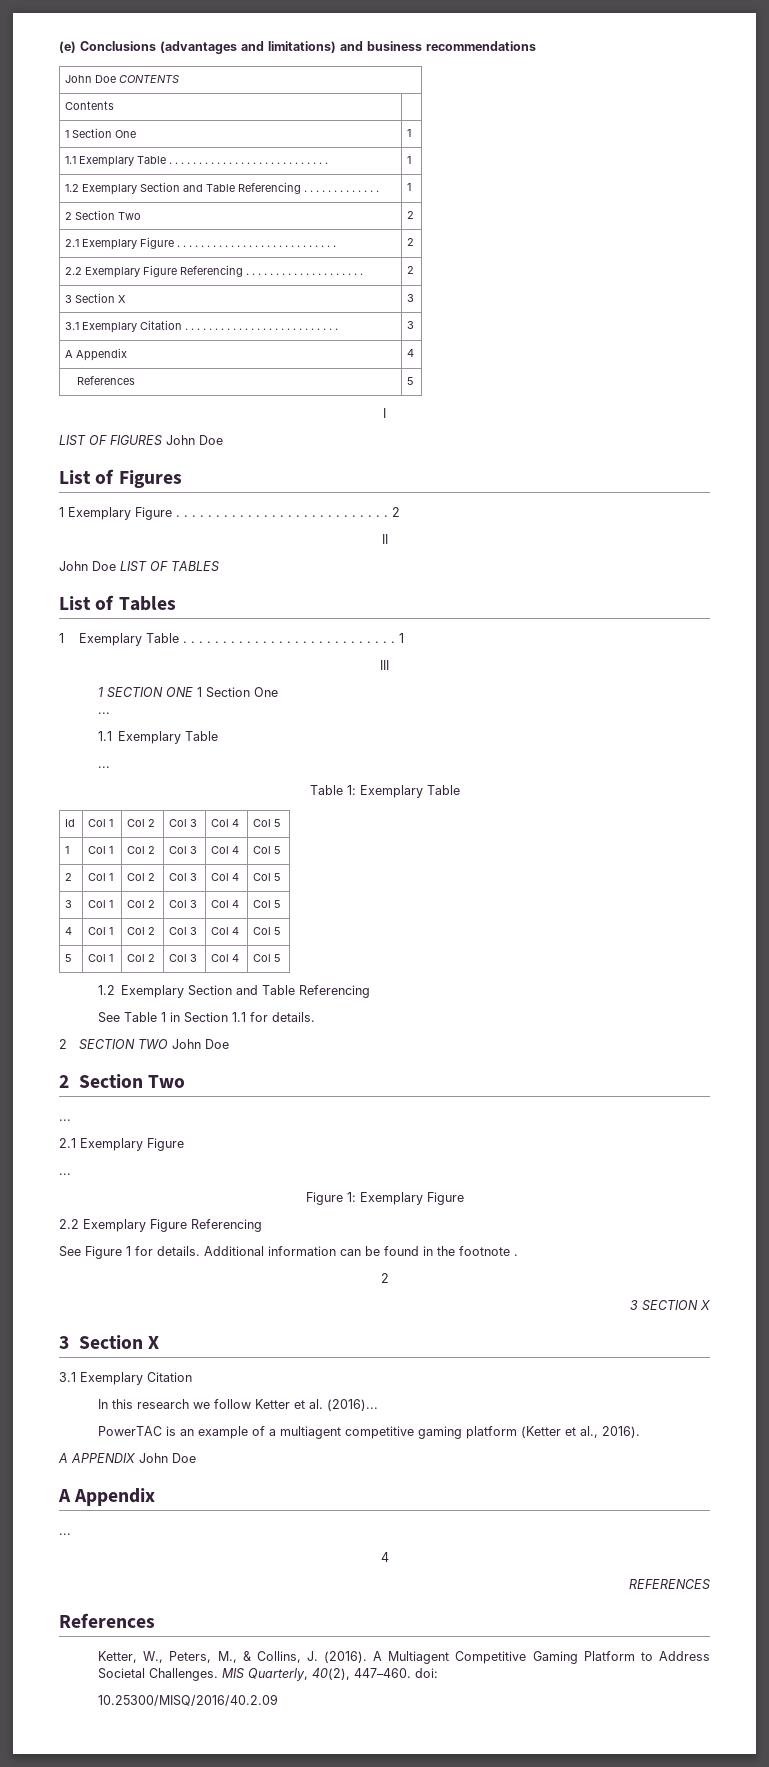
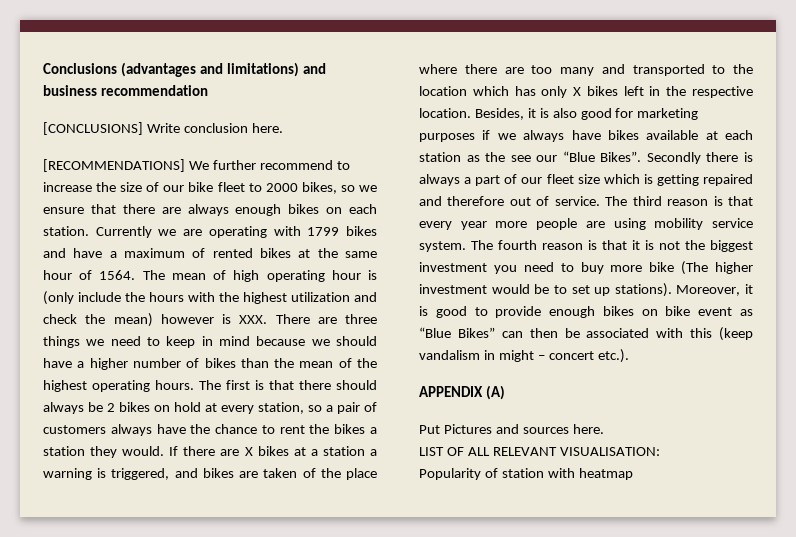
- (e) Conclusions (advantages and limitations) and business recommendations
- John Doe CONTENTS
- Contents |
- 1 Section One | 1
- 1.1 Exemplary Table . . . . . . . . . . . . . . . . . . . . . . . . . . . | 1
- 1.2 Exemplary Section and Table Referencing . . . . . . . . . . . . . | 1
- 2 Section Two | 2
- 2.1 Exemplary Figure . . . . . . . . . . . . . . . . . . . . . . . . . . . | 2
- 2.2 Exemplary Figure Referencing . . . . . . . . . . . . . . . . . . . . | 2
- 3 Section X | 3
- 3.1 Exemplary Citation . . . . . . . . . . . . . . . . . . . . . . . . . . | 3
- A Appendix | 4
- References | 5
- I
- LIST OF FIGURES John Doe
- List of Figures
- 1 Exemplary Figure . . . . . . . . . . . . . . . . . . . . . . . . . . . 2
- II
- John Doe LIST OF TABLES
- List of Tables
- 1 Exemplary Table . . . . . . . . . . . . . . . . . . . . . . . . . . . 1
- III
- 1 SECTION ONE 1 Section One
- ...
- 1.1 Exemplary Table
- ...
- Table 1: Exemplary Table
- Id | Col 1 | Col 2 | Col 3 | Col 4 | Col 5
- 1 | Col 1 | Col 2 | Col 3 | Col 4 | Col 5
- 2 | Col 1 | Col 2 | Col 3 | Col 4 | Col 5
- 3 | Col 1 | Col 2 | Col 3 | Col 4 | Col 5
- 4 | Col 1 | Col 2 | Col 3 | Col 4 | Col 5
- 5 | Col 1 | Col 2 | Col 3 | Col 4 | Col 5
- 1.2 Exemplary Section and Table Referencing
- See Table 1 in Section 1.1 for details.
- 2 SECTION TWO John Doe
- 2 Section Two
- ...
- 2.1 Exemplary Figure
- ...
- Figure 1: Exemplary Figure
- 2.2 Exemplary Figure Referencing
- See Figure 1 for details. Additional information can be found in the footnote .
- 2
- 3 SECTION X
- 3 Section X
- 3.1 Exemplary Citation
- In this research we follow Ketter et al. (2016)...
- PowerTAC is an example of a multiagent competitive gaming platform (Ketter et al., 2016).
- A APPENDIX John Doe
- A Appendix
- ...
- 4
- REFERENCES
- References
- Ketter, W., Peters, M., & Collins, J. (2016). A Multiagent Competitive Gaming Platform to Address Societal Challenges. MIS Quarterly, 40(2), 447–460. doi:
- 10.25300/MISQ/2016/40.2.09
+ Conclusions (advantages and limitations) and business recommendation
+ [CONCLUSIONS] Write conclusion here.
+ [RECOMMENDATIONS] We further recommend to increase the size of our bike fleet to 2000 bikes, so we ensure that there are always enough bikes on each station. Currently we are operating with 1799 bikes and have a maximum of rented bikes at the same hour of 1564. The mean of high operating hour is (only include the hours with the highest utilization and check the mean) however is XXX. There are three things we need to keep in mind because we should have a higher number of bikes than the mean of the highest operating hours. The first is that there should always be 2 bikes on hold at every station, so a pair of customers always have the chance to rent the bikes a station they would. If there are X bikes at a station a warning is triggered, and bikes are taken of the place where there are too many and transported to the location which has only X bikes left in the respective location. Besides, it is also good for marketing purposes if we always have bikes available at each station as the see our “Blue Bikes”. Secondly there is always a part of our fleet size which is getting repaired and therefore out of service. The third reason is that every year more people are using mobility service system. The fourth reason is that it is not the biggest investment you need to buy more bike (The higher investment would be to set up stations). Moreover, it is good to provide enough bikes on bike event as “Blue Bikes” can then be associated with this (keep vandalism in might – concert etc.).
+ APPENDIX (A)
+ Put Pictures and sources here.
+ LIST OF ALL RELEVANT VISUALISATION:
+ Popularity of station with heatmap

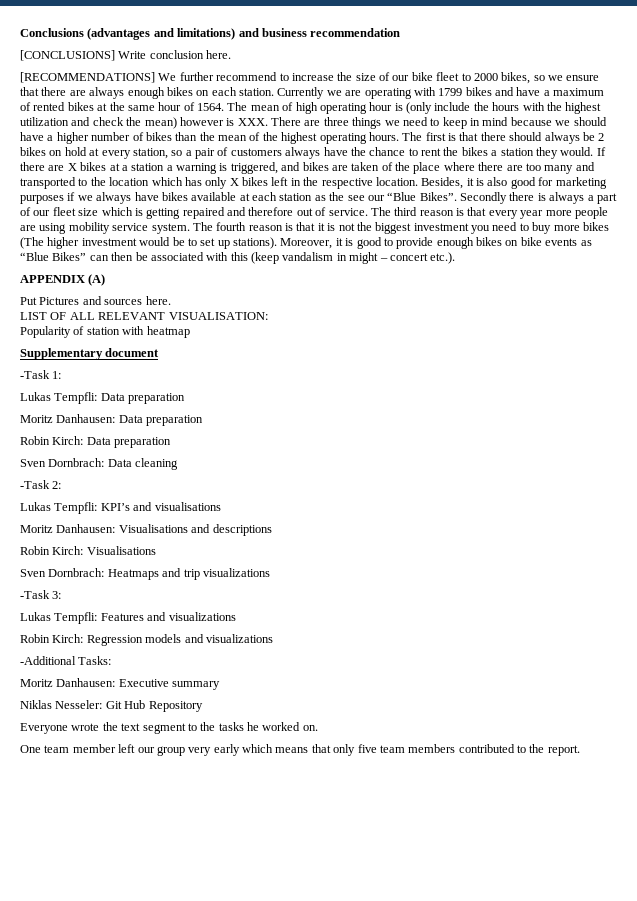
- The fourth reason is that it is not the biggest investment you need to buy more bike (The higher investment would be to set up stations).
+ The fourth reason is that it is not the biggest investment you need to buy more bikes (The higher investment would be to set up stations).
- Moreover, it is good to provide enough bikes on bike event as “Blue Bikes” can then be associated with this (keep vandalism in might – concert etc.).
+ Moreover, it is good to provide enough bikes on bike events as “Blue Bikes” can then be associated with this (keep vandalism in might – concert etc.).
+ Supplementary document
+ -Task 1:
+ Lukas Tempfli: Data preparation
+ Moritz Danhausen: Data preparation
+ Robin Kirch: Data preparation
+ Sven Dornbrach: Data cleaning
+ -Task 2:
+ Lukas Tempfli: KPI’s and visualisations
+ Moritz Danhausen: Visualisations and descriptions
+ Robin Kirch: Visualisations
+ Sven Dornbrach: Heatmaps and trip visualizations
+ -Task 3:
+ Lukas Tempfli: Features and visualizations
+ Robin Kirch: Regression models and visualizations
+ -Additional Tasks:
+ Moritz Danhausen: Executive summary
+ Niklas Nesseler: Git Hub Repository
+ Everyone wrote the text segment to the tasks he worked on.
+ One team member left our group very early which means that only five team members contributed to the report.

